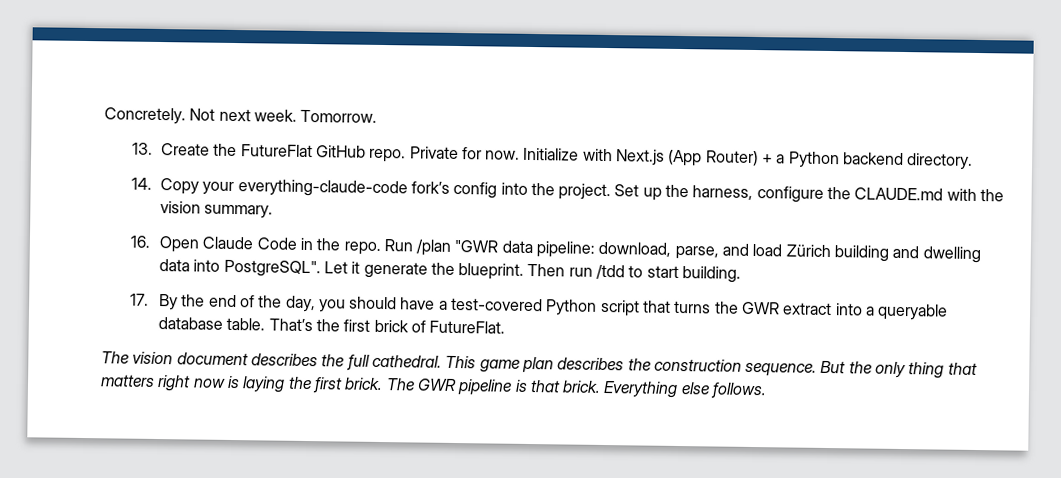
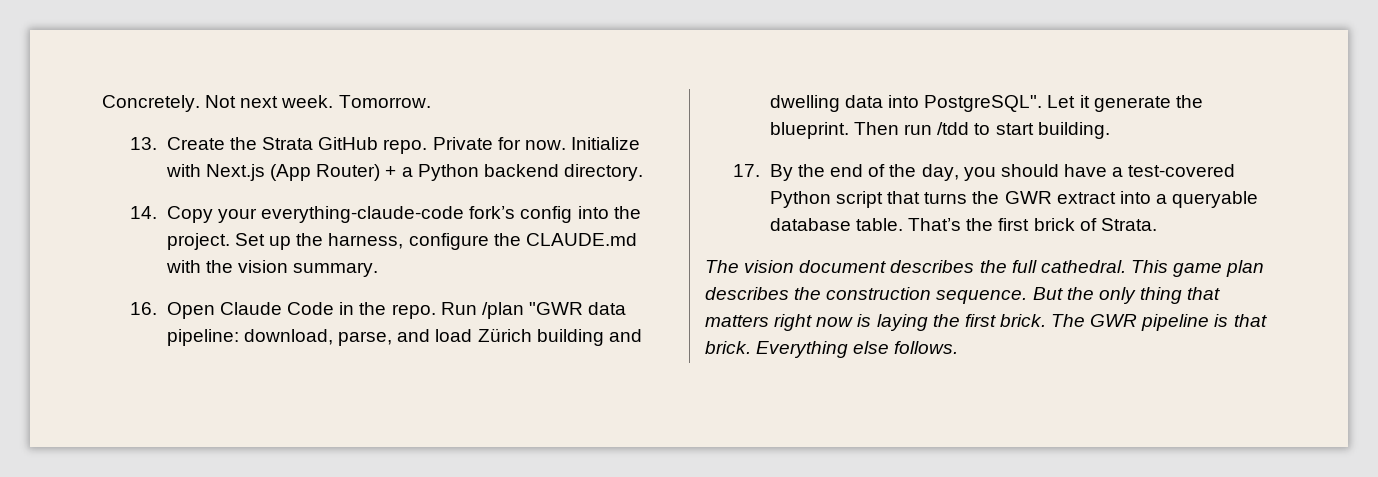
- 13. Create the FutureFlat GitHub repo.
+ 13. Create the Strata GitHub repo.
- That’s the first brick of FutureFlat.
+ That’s the first brick of Strata.

